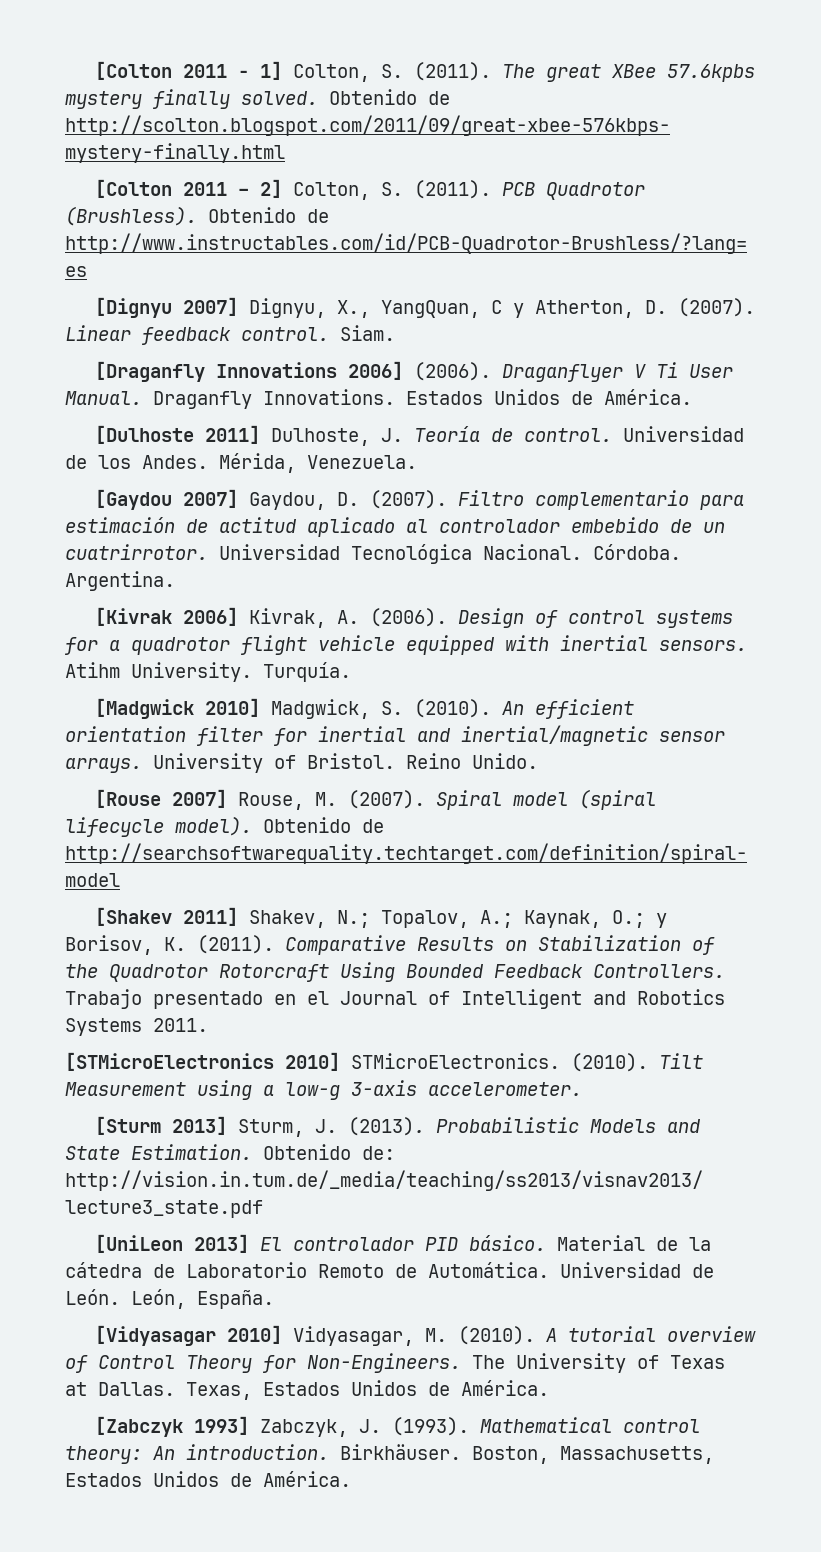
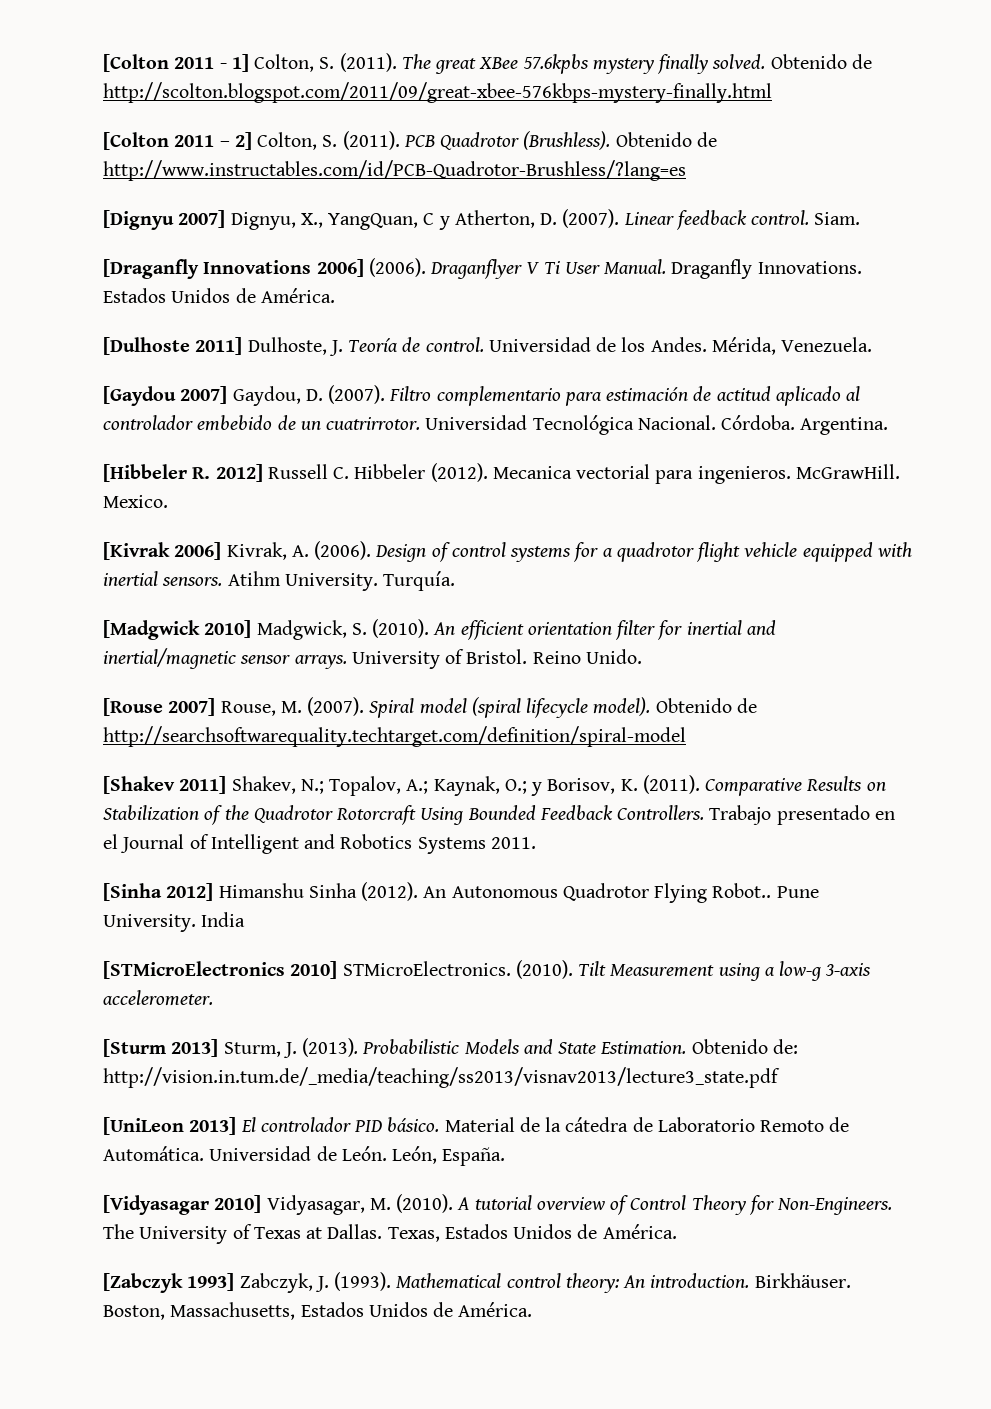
+ [Hibbeler R. 2012] Russell C. Hibbeler (2012). Mecanica vectorial para ingenieros. McGrawHill. Mexico.
+ [Sinha 2012] Himanshu Sinha (2012). An Autonomous Quadrotor Flying Robot.. Pune University. India

